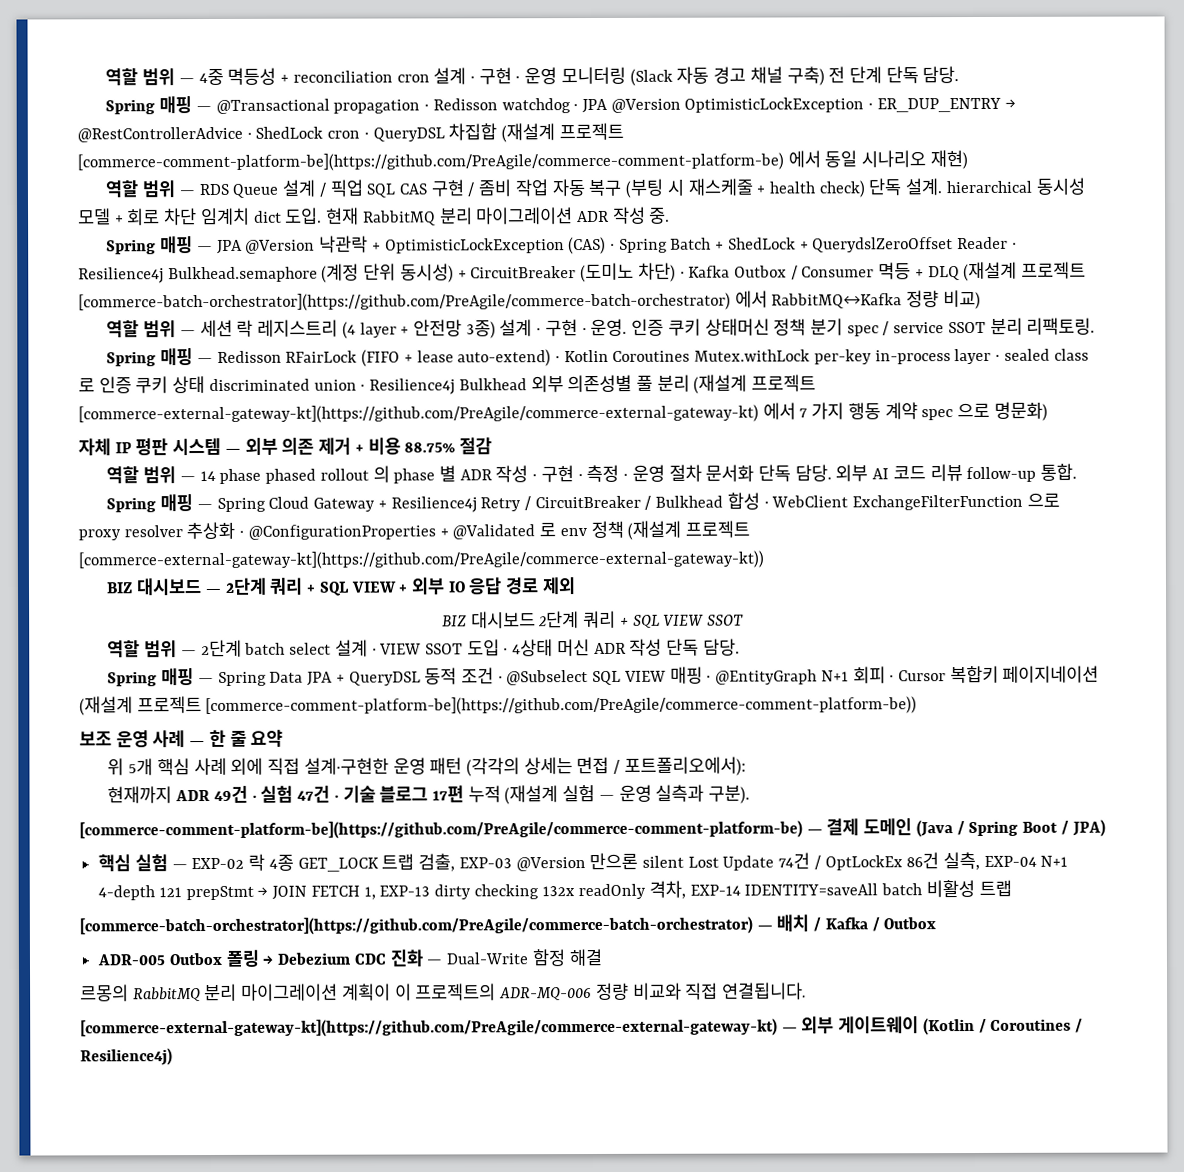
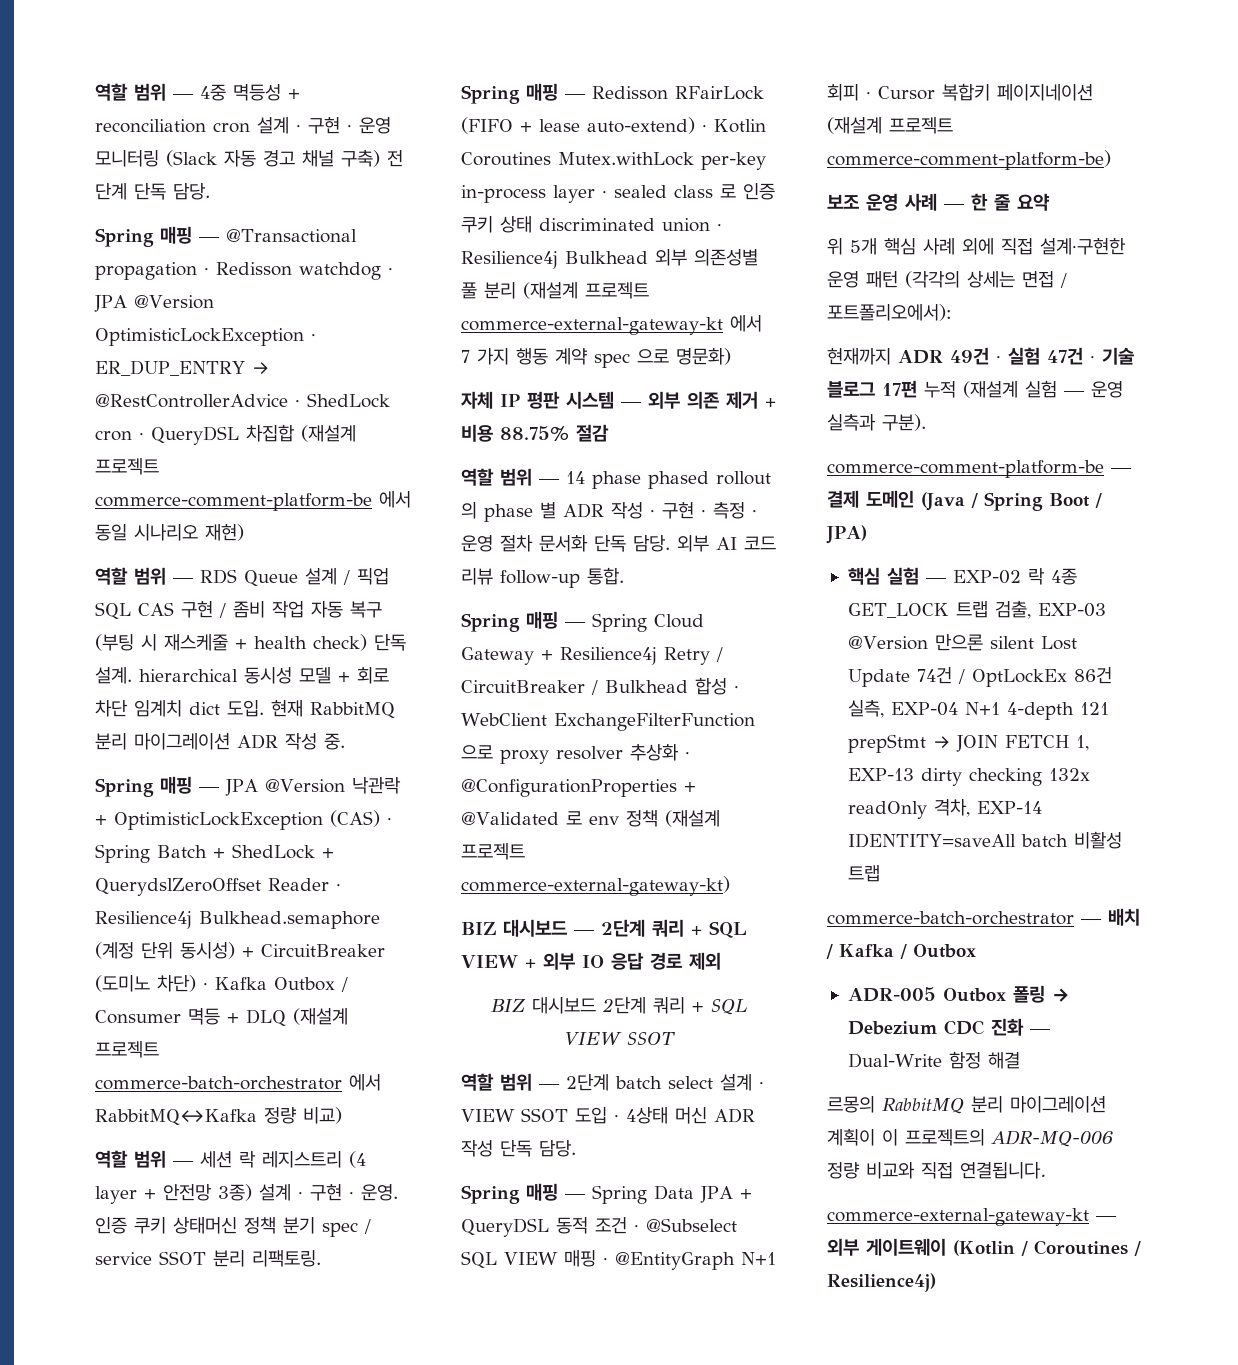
- Spring 매핑 — @Transactional propagation · Redisson watchdog · JPA @Version OptimisticLockException · ER_DUP_ENTRY → @RestControllerAdvice · ShedLock cron · QueryDSL 차집합 (재설계 프로젝트 [commerce-comment-platform-be](https://github.com/PreAgile/commerce-comment-platform-be) 에서 동일 시나리오 재현)
+ Spring 매핑 — @Transactional propagation · Redisson watchdog · JPA @Version OptimisticLockException · ER_DUP_ENTRY → @RestControllerAdvice · ShedLock cron · QueryDSL 차집합 (재설계 프로젝트 commerce-comment-platform-be 에서 동일 시나리오 재현)
- Spring 매핑 — JPA @Version 낙관락 + OptimisticLockException (CAS) · Spring Batch + ShedLock + QuerydslZeroOffset Reader · Resilience4j Bulkhead.semaphore (계정 단위 동시성) + CircuitBreaker (도미노 차단) · Kafka Outbox / Consumer 멱등 + DLQ (재설계 프로젝트 [commerce-batch-orchestrator](https://github.com/PreAgile/commerce-batch-orchestrator) 에서 RabbitMQ↔Kafka 정량 비교)
+ Spring 매핑 — JPA @Version 낙관락 + OptimisticLockException (CAS) · Spring Batch + ShedLock + QuerydslZeroOffset Reader · Resilience4j Bulkhead.semaphore (계정 단위 동시성) + CircuitBreaker (도미노 차단) · Kafka Outbox / Consumer 멱등 + DLQ (재설계 프로젝트 commerce-batch-orchestrator 에서 RabbitMQ↔Kafka 정량 비교)
- Spring 매핑 — Redisson RFairLock (FIFO + lease auto-extend) · Kotlin Coroutines Mutex.withLock per-key in-process layer · sealed class 로 인증 쿠키 상태 discriminated union · Resilience4j Bulkhead 외부 의존성별 풀 분리 (재설계 프로젝트 [commerce-external-gateway-kt](https://github.com/PreAgile/commerce-external-gateway-kt) 에서 7 가지 행동 계약 spec 으로 명문화)
+ Spring 매핑 — Redisson RFairLock (FIFO + lease auto-extend) · Kotlin Coroutines Mutex.withLock per-key in-process layer · sealed class 로 인증 쿠키 상태 discriminated union · Resilience4j Bulkhead 외부 의존성별 풀 분리 (재설계 프로젝트 commerce-external-gateway-kt 에서 7 가지 행동 계약 spec 으로 명문화)
- Spring 매핑 — Spring Cloud Gateway + Resilience4j Retry / CircuitBreaker / Bulkhead 합성 · WebClient ExchangeFilterFunction 으로 proxy resolver 추상화 · @ConfigurationProperties + @Validated 로 env 정책 (재설계 프로젝트 [commerce-external-gateway-kt](https://github.com/PreAgile/commerce-external-gateway-kt))
+ Spring 매핑 — Spring Cloud Gateway + Resilience4j Retry / CircuitBreaker / Bulkhead 합성 · WebClient ExchangeFilterFunction 으로 proxy resolver 추상화 · @ConfigurationProperties + @Validated 로 env 정책 (재설계 프로젝트 commerce-external-gateway-kt)
- Spring 매핑 — Spring Data JPA + QueryDSL 동적 조건 · @Subselect SQL VIEW 매핑 · @EntityGraph N+1 회피 · Cursor 복합키 페이지네이션 (재설계 프로젝트 [commerce-comment-platform-be](https://github.com/PreAgile/commerce-comment-platform-be))
+ Spring 매핑 — Spring Data JPA + QueryDSL 동적 조건 · @Subselect SQL VIEW 매핑 · @EntityGraph N+1 회피 · Cursor 복합키 페이지네이션 (재설계 프로젝트 commerce-comment-platform-be)
- [commerce-comment-platform-be](https://github.com/PreAgile/commerce-comment-platform-be) — 결제 도메인 (Java / Spring Boot / JPA)
+ commerce-comment-platform-be — 결제 도메인 (Java / Spring Boot / JPA)
- [commerce-batch-orchestrator](https://github.com/PreAgile/commerce-batch-orchestrator) — 배치 / Kafka / Outbox
+ commerce-batch-orchestrator — 배치 / Kafka / Outbox
- [commerce-external-gateway-kt](https://github.com/PreAgile/commerce-external-gateway-kt) — 외부 게이트웨이 (Kotlin / Coroutines / Resilience4j)
+ commerce-external-gateway-kt — 외부 게이트웨이 (Kotlin / Coroutines / Resilience4j)

